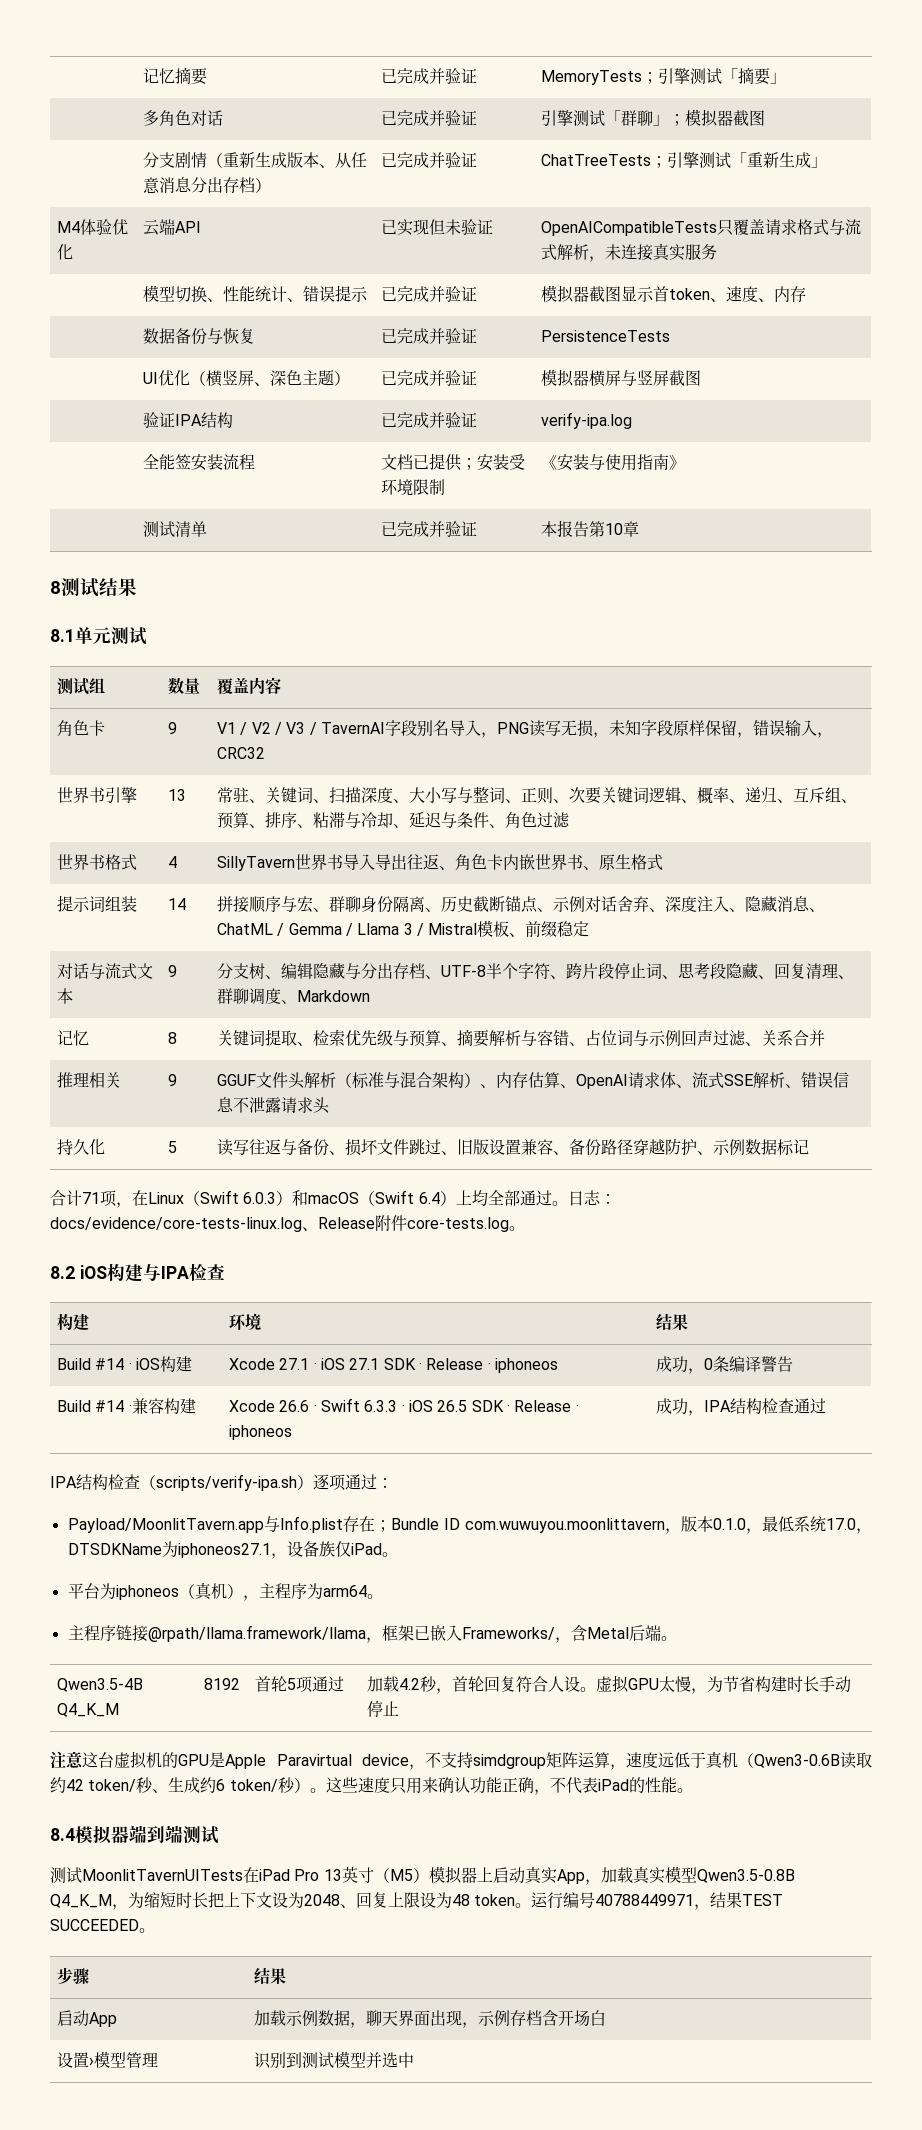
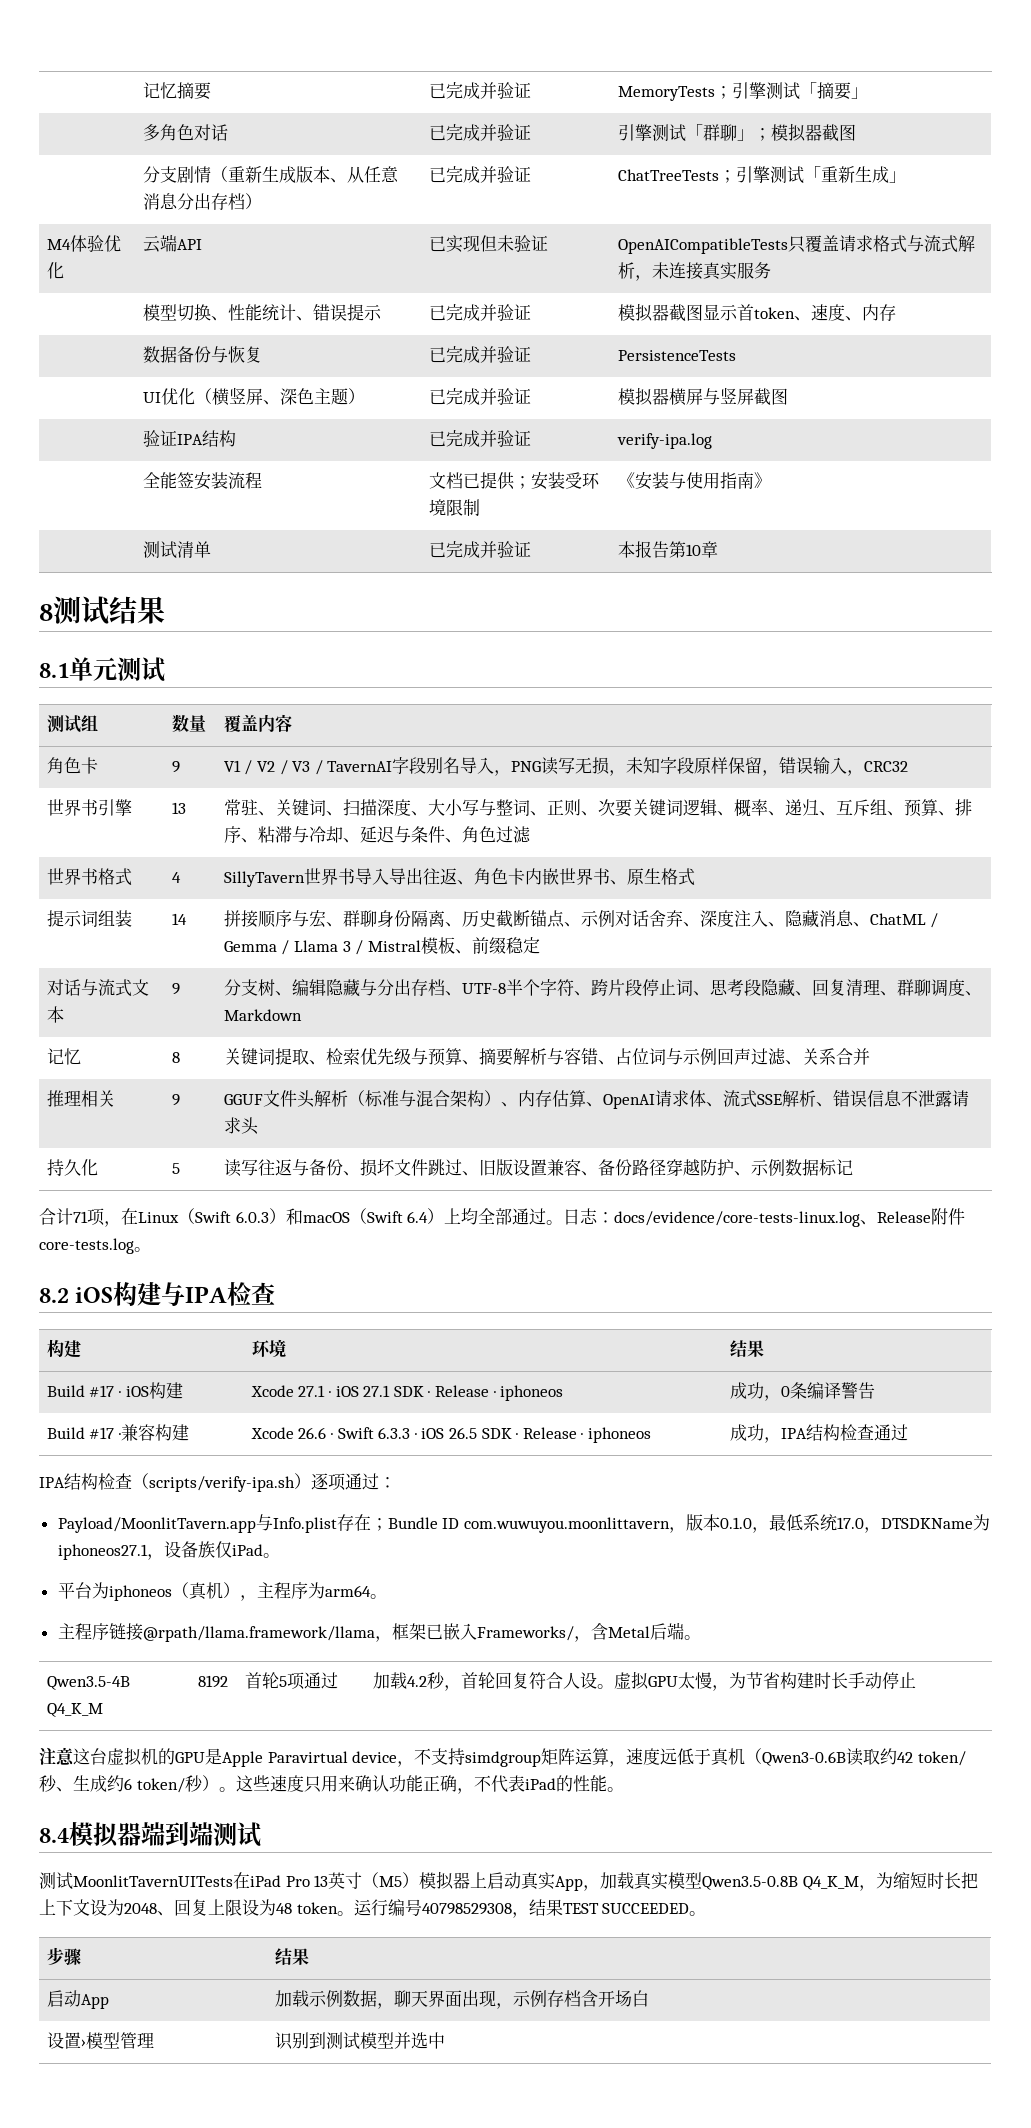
- Build #14 · iOS构建 | Xcode 27.1 · iOS 27.1 SDK · Release · iphoneos | 成功，0条编译警告
+ Build #17 · iOS构建 | Xcode 27.1 · iOS 27.1 SDK · Release · iphoneos | 成功，0条编译警告
- Build #14 ·兼容构建 | Xcode 26.6 · Swift 6.3.3 · iOS 26.5 SDK · Release · iphoneos | 成功，IPA结构检查通过
+ Build #17 ·兼容构建 | Xcode 26.6 · Swift 6.3.3 · iOS 26.5 SDK · Release · iphoneos | 成功，IPA结构检查通过
- 运行编号40788449971，结果TEST SUCCEEDED。
+ 运行编号40798529308，结果TEST SUCCEEDED。

